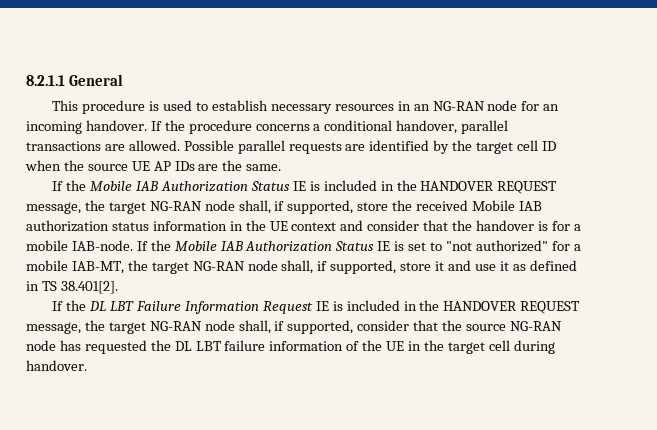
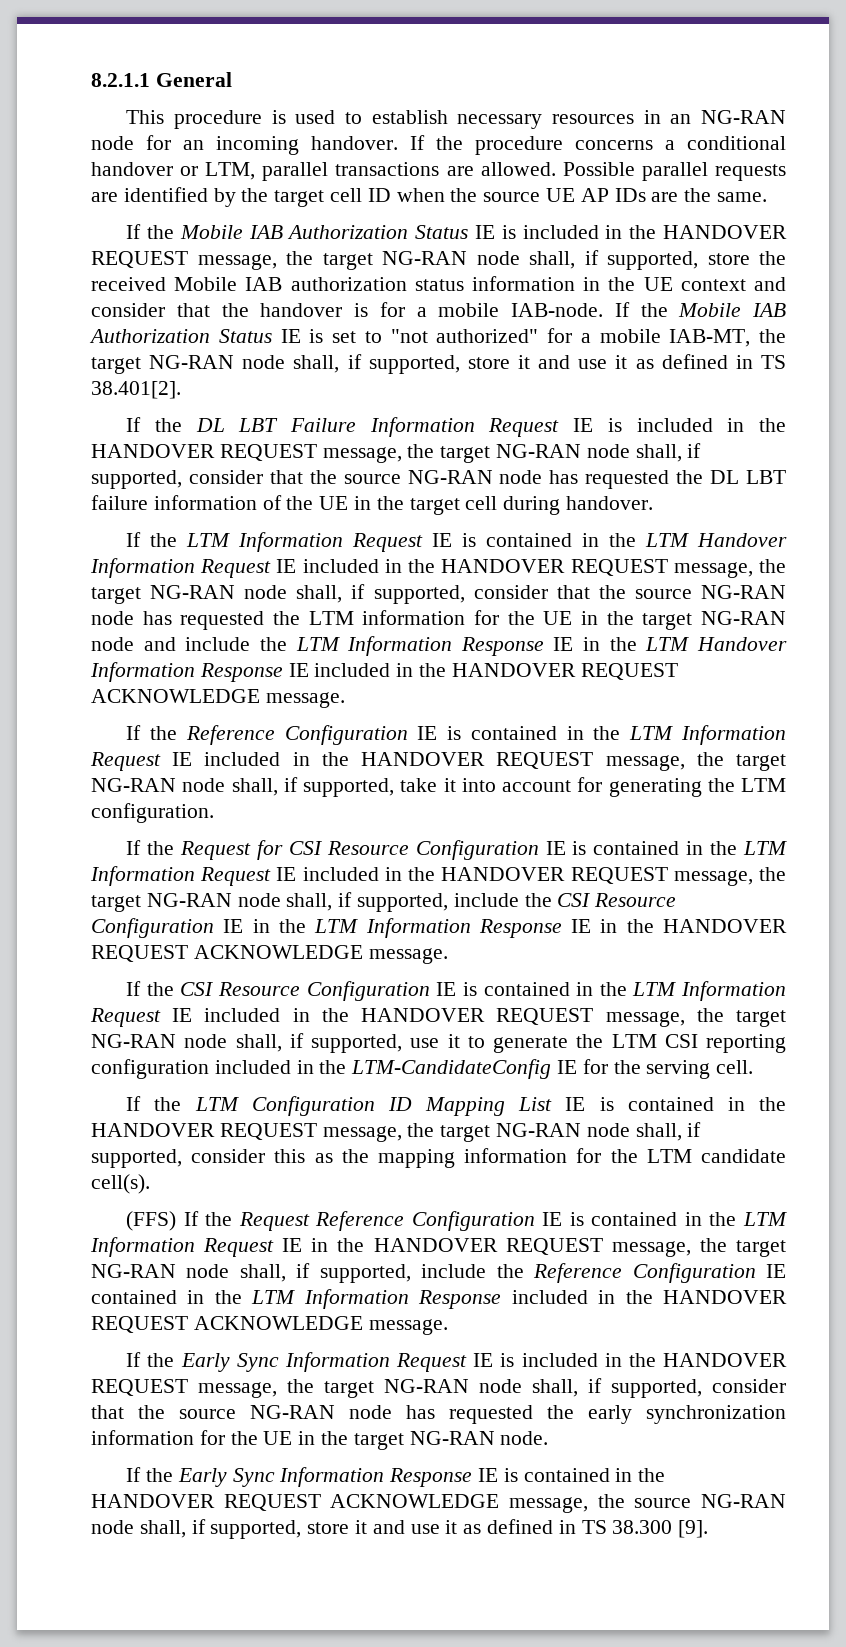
- If the procedure concerns a conditional handover, parallel transactions are allowed.
+ If the procedure concerns a conditional handover or LTM, parallel transactions are allowed.
+ If the LTM Information Request IE is contained in the LTM Handover Information Request IE included in the HANDOVER REQUEST message, the target NG-RAN node shall, if supported, consider that the source NG-RAN node has requested the LTM information for the UE in the target NG-RAN node and include the LTM Information Response IE in the LTM Handover Information Response IE included in the HANDOVER REQUEST ACKNOWLEDGE message.
+ If the Reference Configuration IE is contained in the LTM Information Request IE included in the HANDOVER REQUEST message, the target NG-RAN node shall, if supported, take it into account for generating the LTM configuration.
+ If the Request for CSI Resource Configuration IE is contained in the LTM Information Request IE included in the HANDOVER REQUEST message, the target NG-RAN node shall, if supported, include the CSI Resource Configuration IE in the LTM Information Response IE in the HANDOVER REQUEST ACKNOWLEDGE message.
+ If the CSI Resource Configuration IE is contained in the LTM Information Request IE included in the HANDOVER REQUEST message, the target NG-RAN node shall, if supported, use it to generate the LTM CSI reporting configuration included in the LTM-CandidateConfig IE for the serving cell.
+ If the LTM Configuration ID Mapping List IE is contained in the HANDOVER REQUEST message, the target NG-RAN node shall, if supported, consider this as the mapping information for the LTM candidate cell(s).
+ (FFS) If the Request Reference Configuration IE is contained in the LTM Information Request IE in the HANDOVER REQUEST message, the target NG-RAN node shall, if supported, include the Reference Configuration IE contained in the LTM Information Response included in the HANDOVER REQUEST ACKNOWLEDGE message.
+ If the Early Sync Information Request IE is included in the HANDOVER REQUEST message, the target NG-RAN node shall, if supported, consider that the source NG-RAN node has requested the early synchronization information for the UE in the target NG-RAN node.
+ If the Early Sync Information Response IE is contained in the HANDOVER REQUEST ACKNOWLEDGE message, the source NG-RAN node shall, if supported, store it and use it as defined in TS 38.300 [9].

